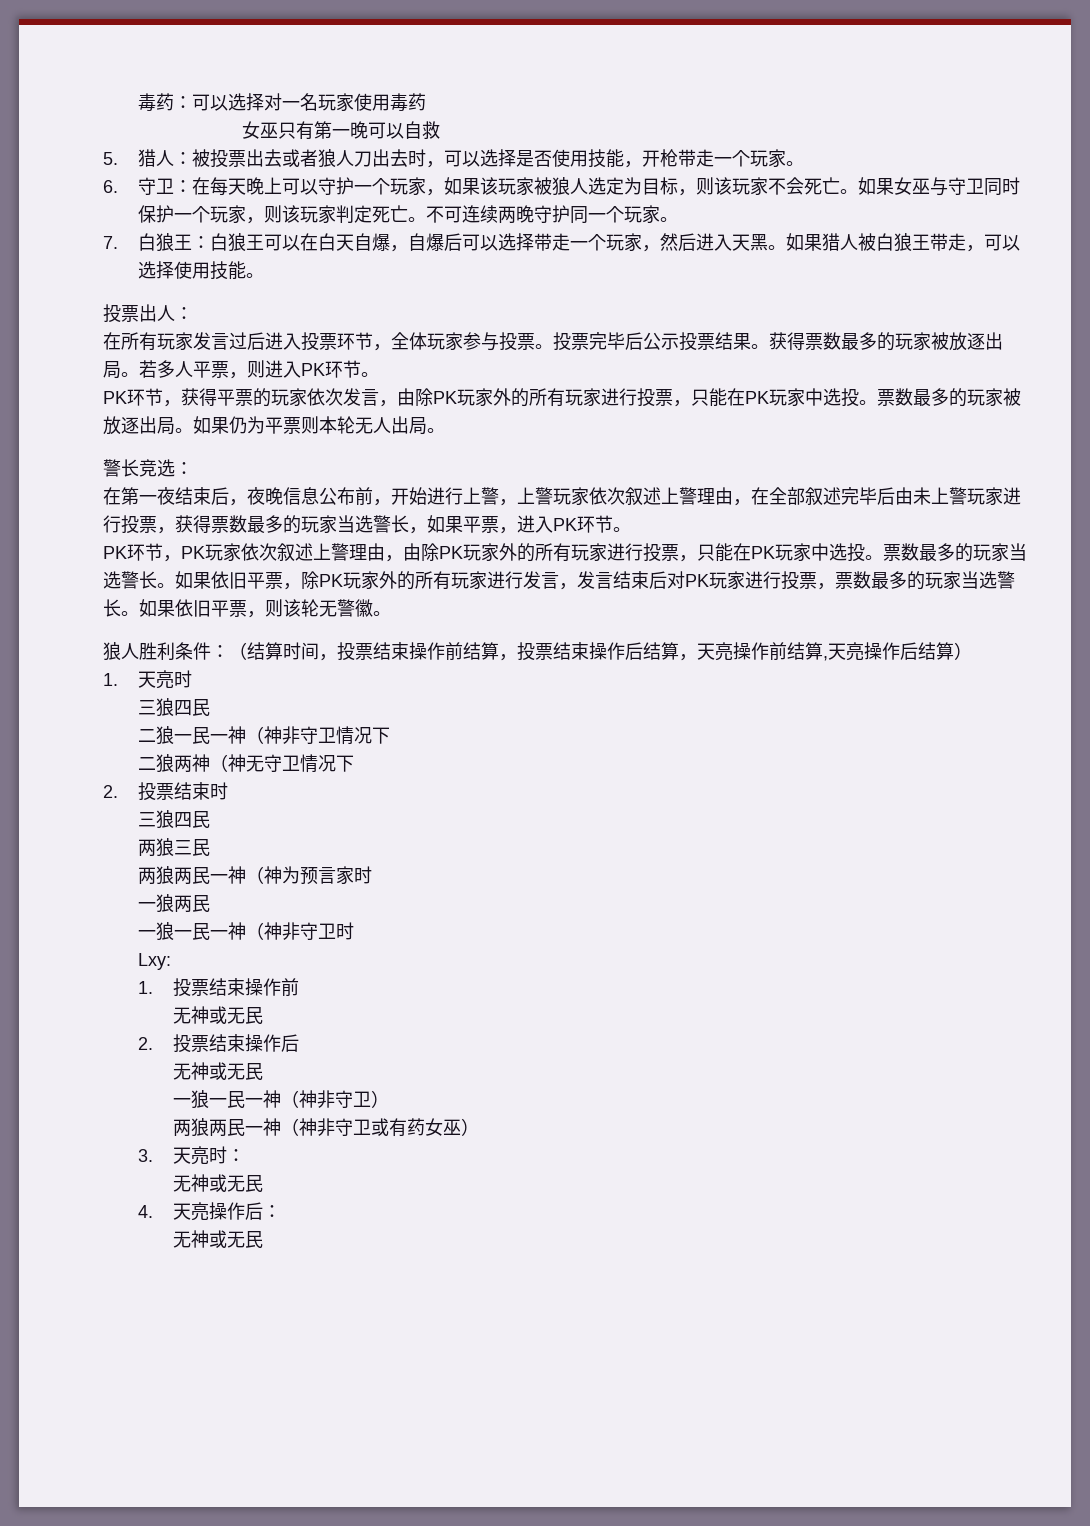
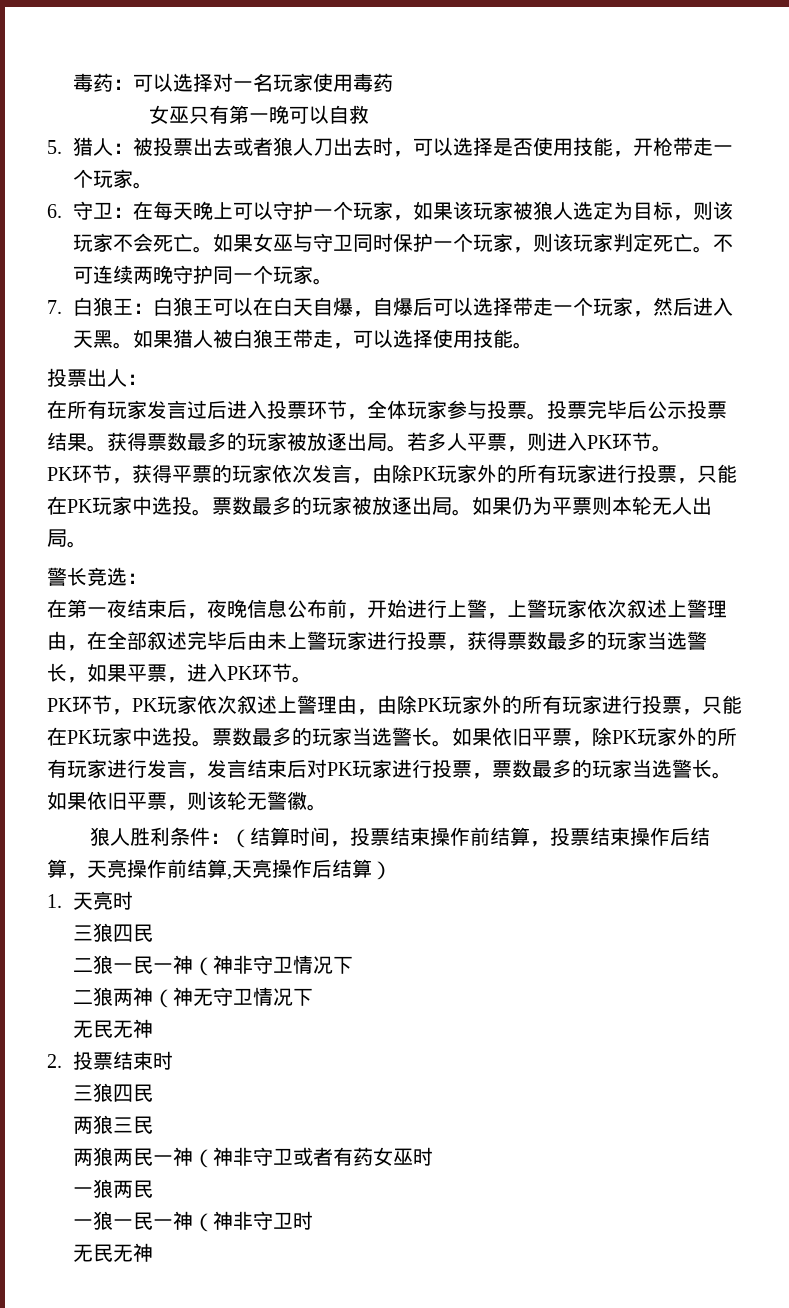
  二狼两神（神无守卫情况下
+ 无民无神
- 两狼两民一神（神为预言家时
+ 两狼两民一神（神非守卫或者有药女巫时
  一狼一民一神（神非守卫时
- Lxy:
- 1.投票结束操作前
- 无神或无民
- 2.投票结束操作后
- 无神或无民
- 一狼一民一神（神非守卫）
- 两狼两民一神（神非守卫或有药女巫）
- 3.天亮时：
- 无神或无民
- 4.天亮操作后：
- 无神或无民
+ 无民无神

